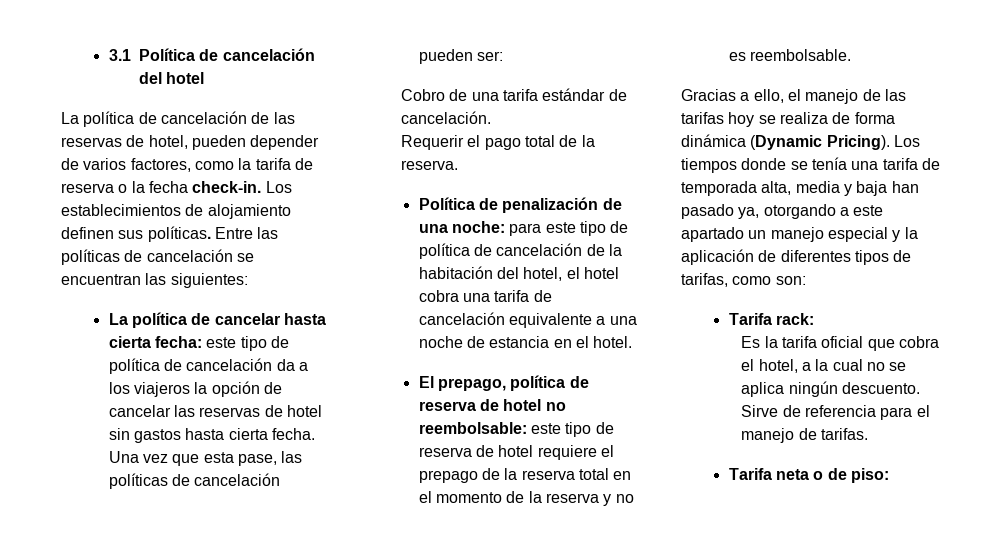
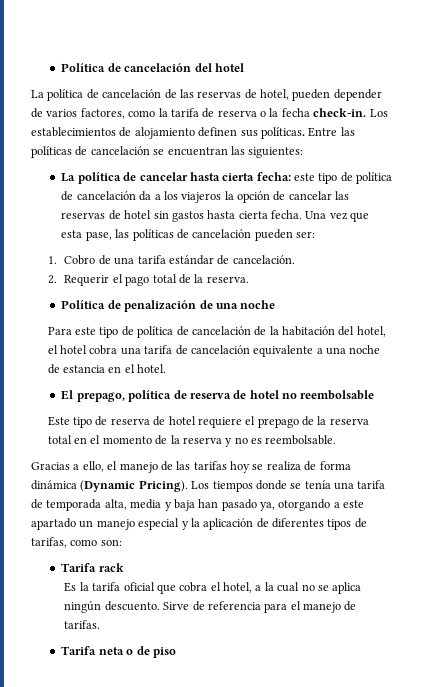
- 3.1 Política de cancelación del hotel
+ Política de cancelación del hotel
- Cobro de una tarifa estándar de cancelación.
+ 1. Cobro de una tarifa estándar de cancelación.
- Requerir el pago total de la reserva.
+ 2. Requerir el pago total de la reserva.
- Política de penalización de una noche: para este tipo de política de cancelación de la habitación del hotel, el hotel cobra una tarifa de cancelación equivalente a una noche de estancia en el hotel.
+ Política de penalización de una noche
+ Para este tipo de política de cancelación de la habitación del hotel, el hotel cobra una tarifa de cancelación equivalente a una noche de estancia en el hotel.
- El prepago, política de reserva de hotel no reembolsable: este tipo de reserva de hotel requiere el prepago de la reserva total en el momento de la reserva y no es reembolsable.
+ El prepago, política de reserva de hotel no reembolsable
+ Este tipo de reserva de hotel requiere el prepago de la reserva total en el momento de la reserva y no es reembolsable.
- Tarifa rack:
+ Tarifa rack
- Tarifa neta o de piso:
+ Tarifa neta o de piso

